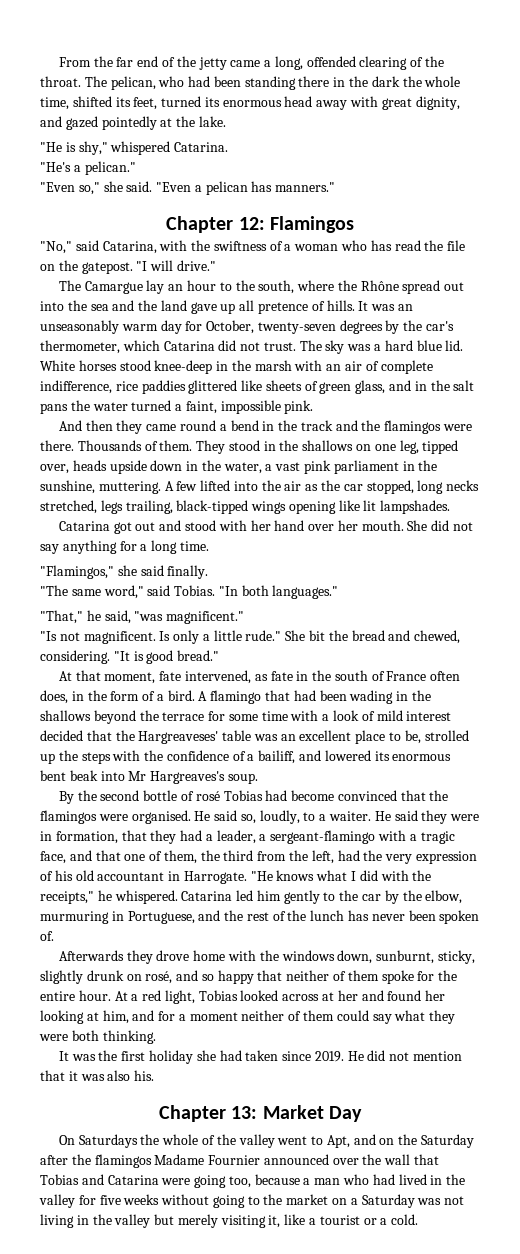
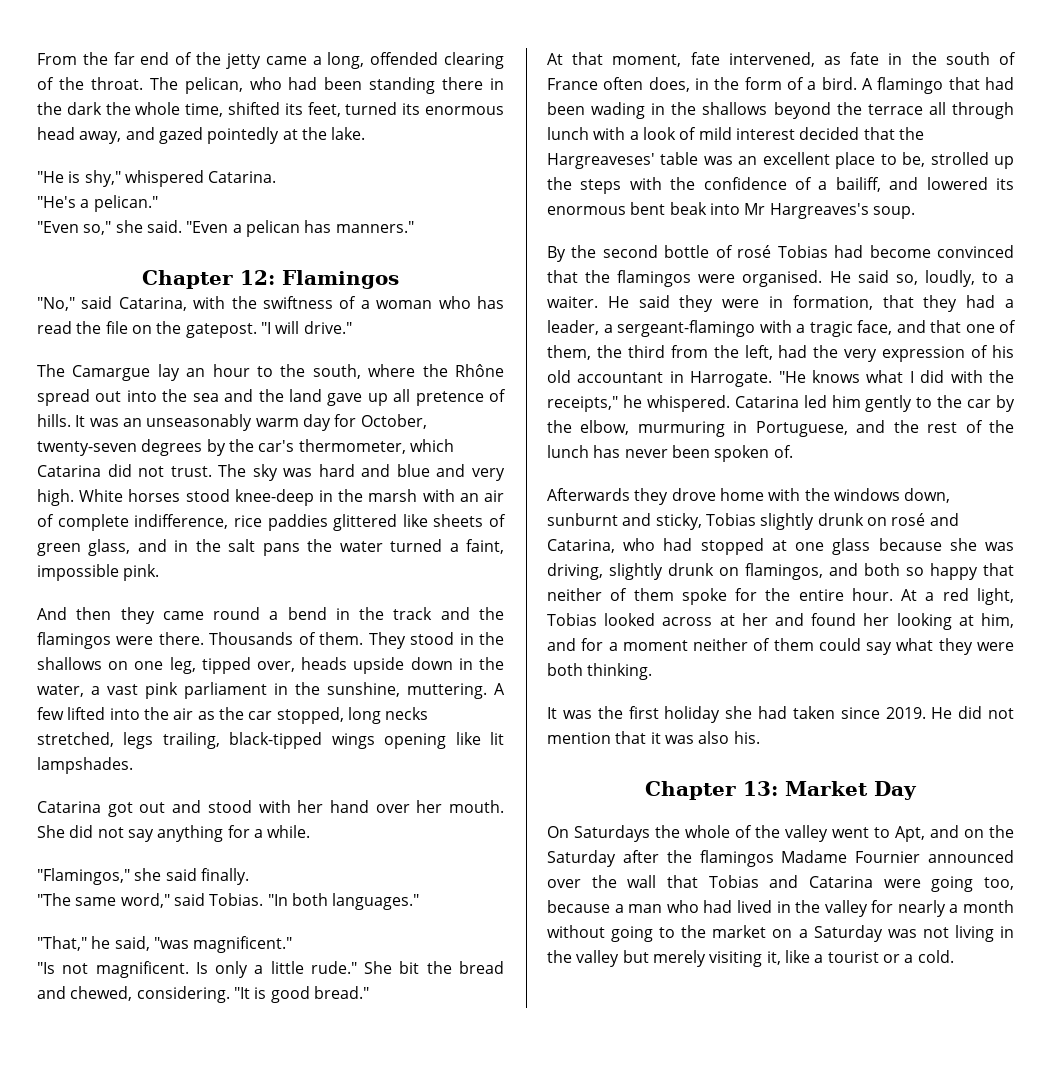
- The pelican, who had been standing there in the dark the whole time, shifted its feet, turned its enormous head away with great dignity, and gazed pointedly at the lake.
+ The pelican, who had been standing there in the dark the whole time, shifted its feet, turned its enormous head away, and gazed pointedly at the lake.
- The sky was a hard blue lid.
+ The sky was hard and blue and very high.
- She did not say anything for a long time.
+ She did not say anything for a while.
- A flamingo that had been wading in the shallows beyond the terrace for some time with a look of mild interest decided that the Hargreaveses' table was an excellent place to be, strolled up the steps with the confidence of a bailiff, and lowered its enormous bent beak into Mr Hargreaves's soup.
+ A flamingo that had been wading in the shallows beyond the terrace all through lunch with a look of mild interest decided that the Hargreaveses' table was an excellent place to be, strolled up the steps with the confidence of a bailiff, and lowered its enormous bent beak into Mr Hargreaves's soup.
- Afterwards they drove home with the windows down, sunburnt, sticky, slightly drunk on rosé, and so happy that neither of them spoke for the entire hour.
+ Afterwards they drove home with the windows down, sunburnt and sticky, Tobias slightly drunk on rosé and Catarina, who had stopped at one glass because she was driving, slightly drunk on flamingos, and both so happy that neither of them spoke for the entire hour.
- On Saturdays the whole of the valley went to Apt, and on the Saturday after the flamingos Madame Fournier announced over the wall that Tobias and Catarina were going too, because a man who had lived in the valley for five weeks without going to the market on a Saturday was not living in the valley but merely visiting it, like a tourist or a cold.
+ On Saturdays the whole of the valley went to Apt, and on the Saturday after the flamingos Madame Fournier announced over the wall that Tobias and Catarina were going too, because a man who had lived in the valley for nearly a month without going to the market on a Saturday was not living in the valley but merely visiting it, like a tourist or a cold.

